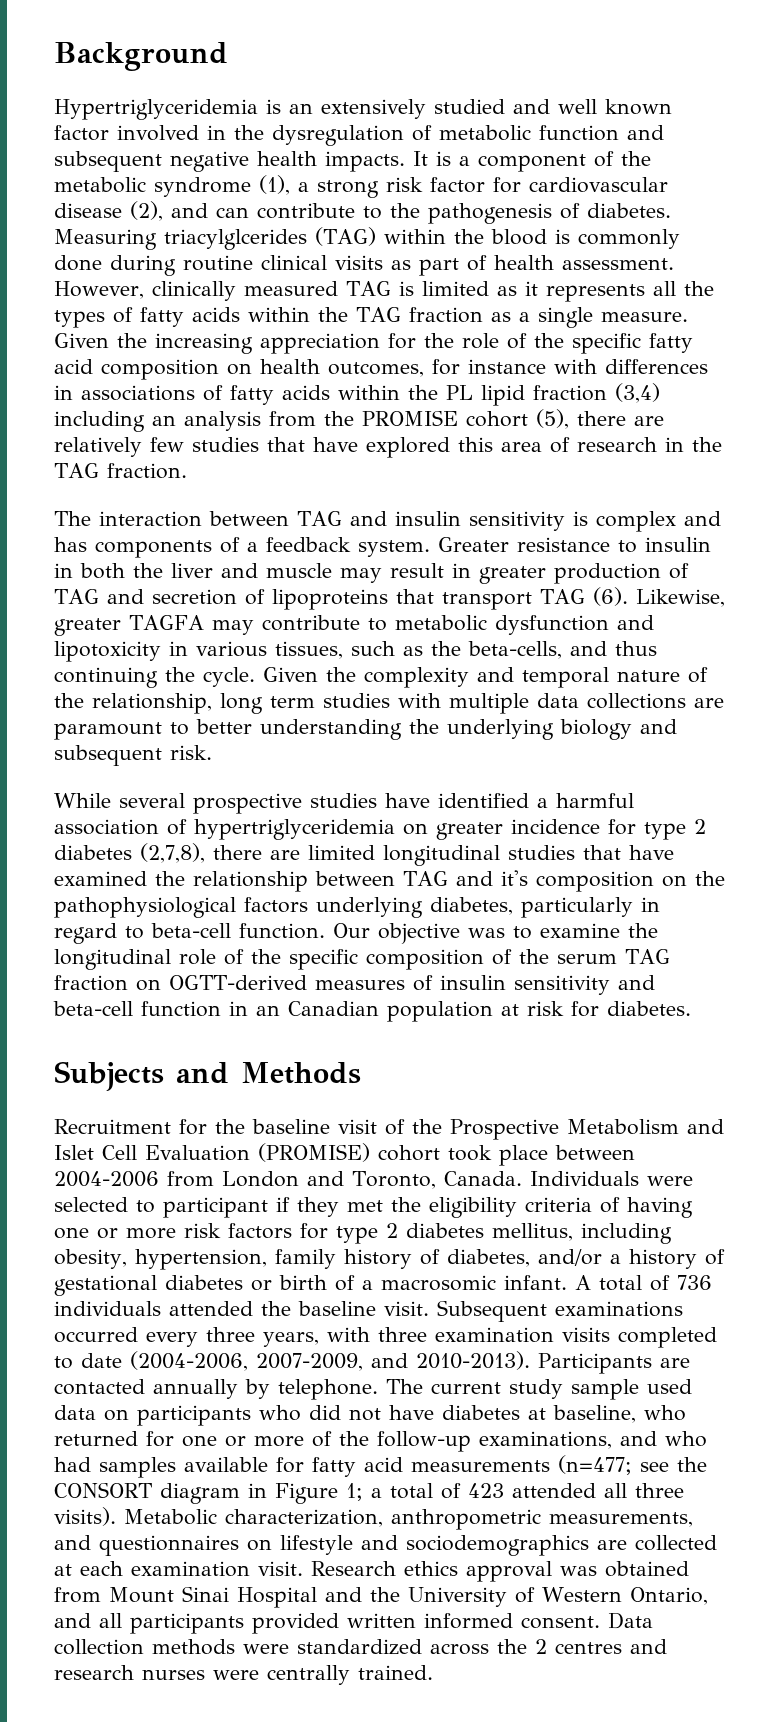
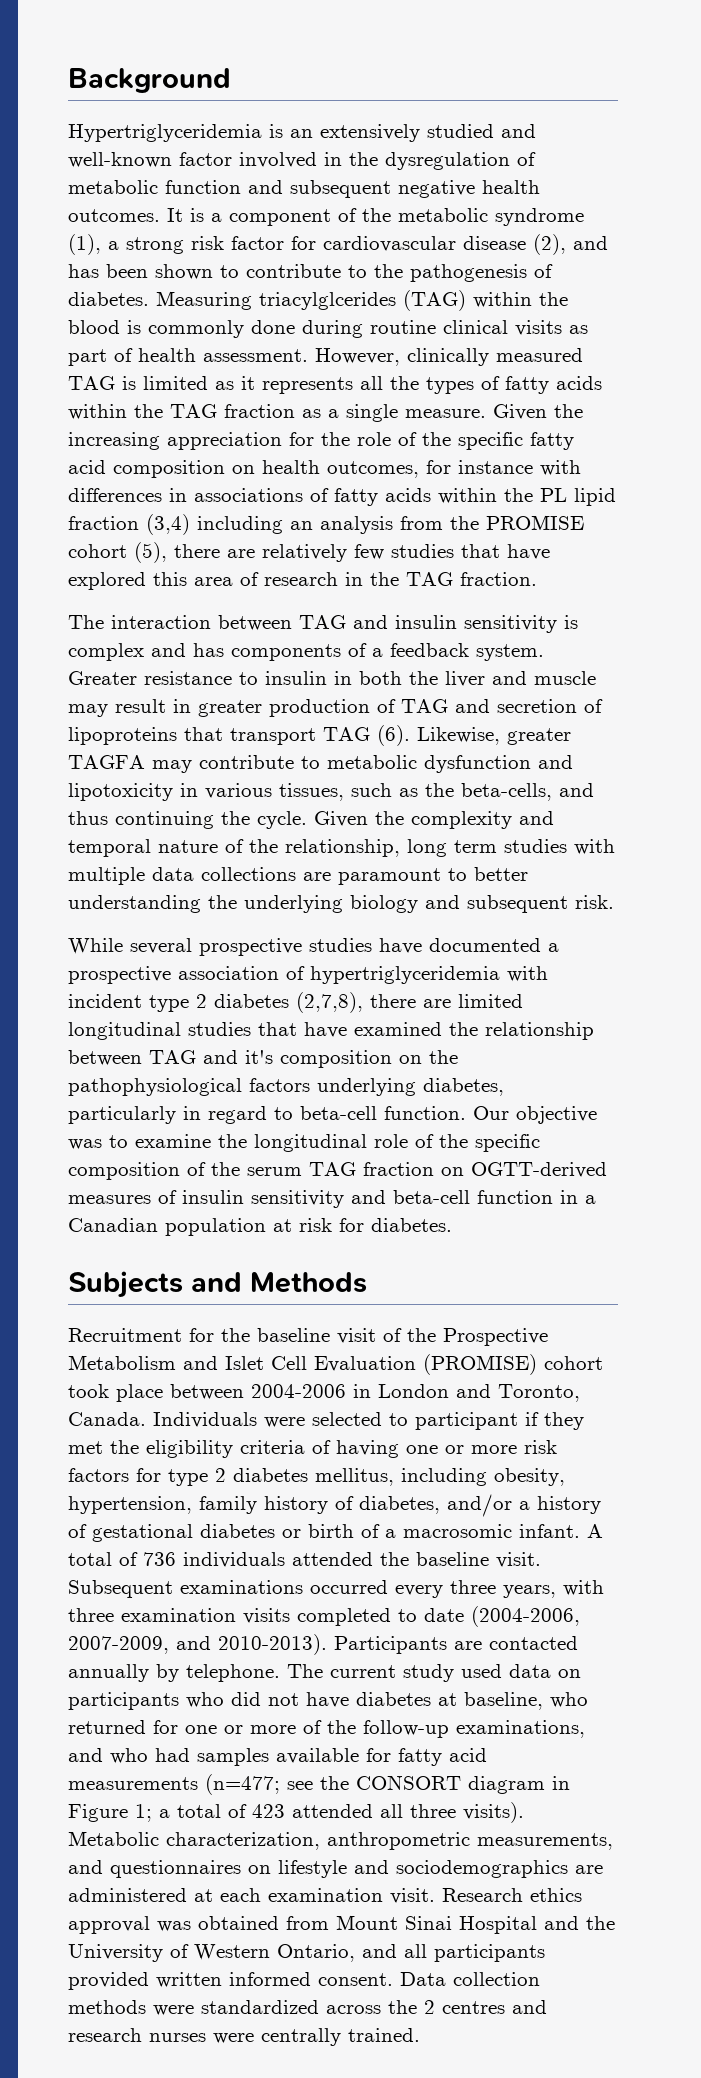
- Hypertriglyceridemia is an extensively studied and well known factor involved in the dysregulation of metabolic function and subsequent negative health impacts.
+ Hypertriglyceridemia is an extensively studied and well-known factor involved in the dysregulation of metabolic function and subsequent negative health outcomes.
- It is a component of the metabolic syndrome (1), a strong risk factor for cardiovascular disease (2), and can contribute to the pathogenesis of diabetes.
+ It is a component of the metabolic syndrome (1), a strong risk factor for cardiovascular disease (2), and has been shown to contribute to the pathogenesis of diabetes.
- While several prospective studies have identified a harmful association of hypertriglyceridemia on greater incidence for type 2 diabetes (2,7,8), there are limited longitudinal studies that have examined the relationship between TAG and it's composition on the pathophysiological factors underlying diabetes, particularly in regard to beta-cell function.
+ While several prospective studies have documented a prospective association of hypertriglyceridemia with incident type 2 diabetes (2,7,8), there are limited longitudinal studies that have examined the relationship between TAG and it's composition on the pathophysiological factors underlying diabetes, particularly in regard to beta-cell function.
- Our objective was to examine the longitudinal role of the specific composition of the serum TAG fraction on OGTT-derived measures of insulin sensitivity and beta-cell function in an Canadian population at risk for diabetes.
+ Our objective was to examine the longitudinal role of the specific composition of the serum TAG fraction on OGTT-derived measures of insulin sensitivity and beta-cell function in a Canadian population at risk for diabetes.
- Recruitment for the baseline visit of the Prospective Metabolism and Islet Cell Evaluation (PROMISE) cohort took place between 2004-2006 from London and Toronto, Canada.
+ Recruitment for the baseline visit of the Prospective Metabolism and Islet Cell Evaluation (PROMISE) cohort took place between 2004-2006 in London and Toronto, Canada.
- The current study sample used data on participants who did not have diabetes at baseline, who returned for one or more of the follow-up examinations, and who had samples available for fatty acid measurements (n=477; see the CONSORT diagram in Figure 1; a total of 423 attended all three visits).
+ The current study used data on participants who did not have diabetes at baseline, who returned for one or more of the follow-up examinations, and who had samples available for fatty acid measurements (n=477; see the CONSORT diagram in Figure 1; a total of 423 attended all three visits).
- Metabolic characterization, anthropometric measurements, and questionnaires on lifestyle and sociodemographics are collected at each examination visit.
+ Metabolic characterization, anthropometric measurements, and questionnaires on lifestyle and sociodemographics are administered at each examination visit.

